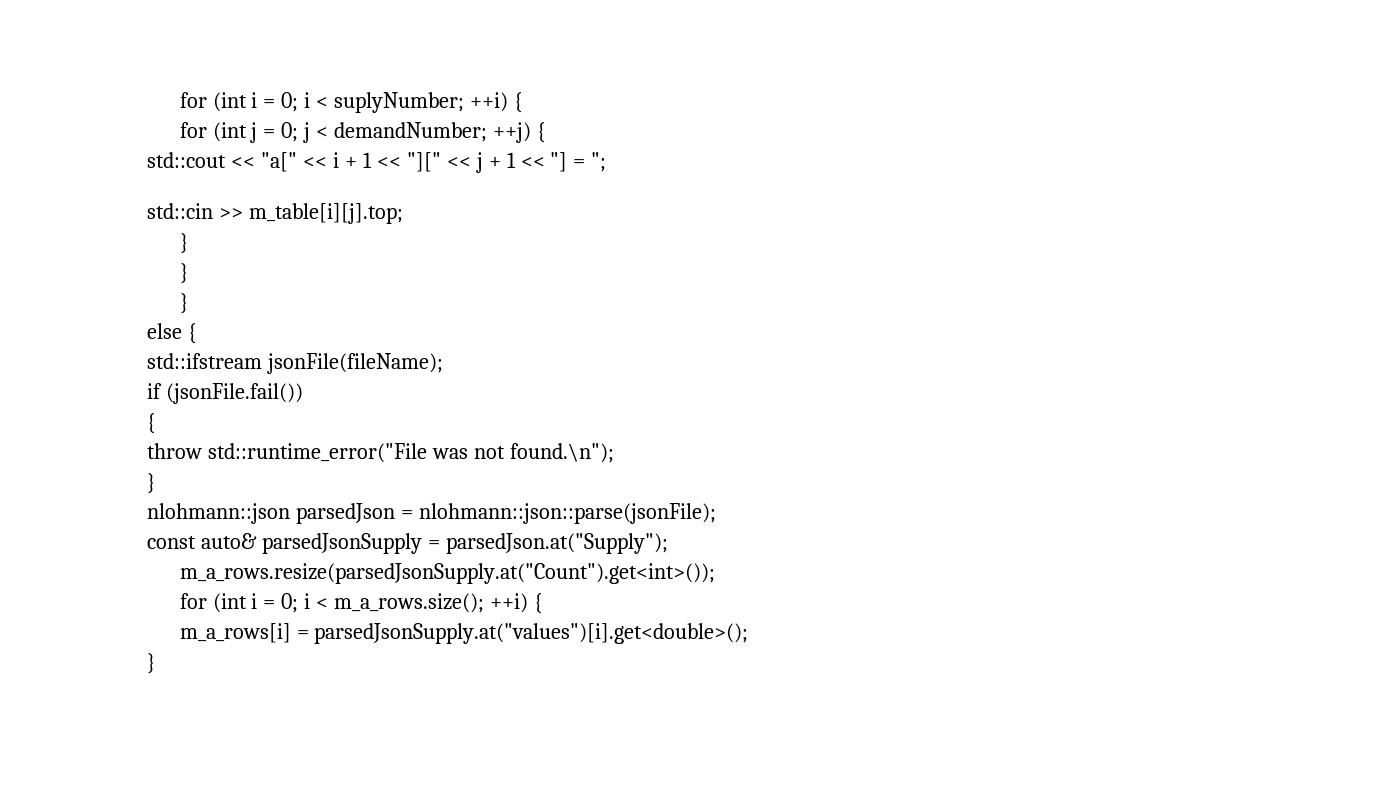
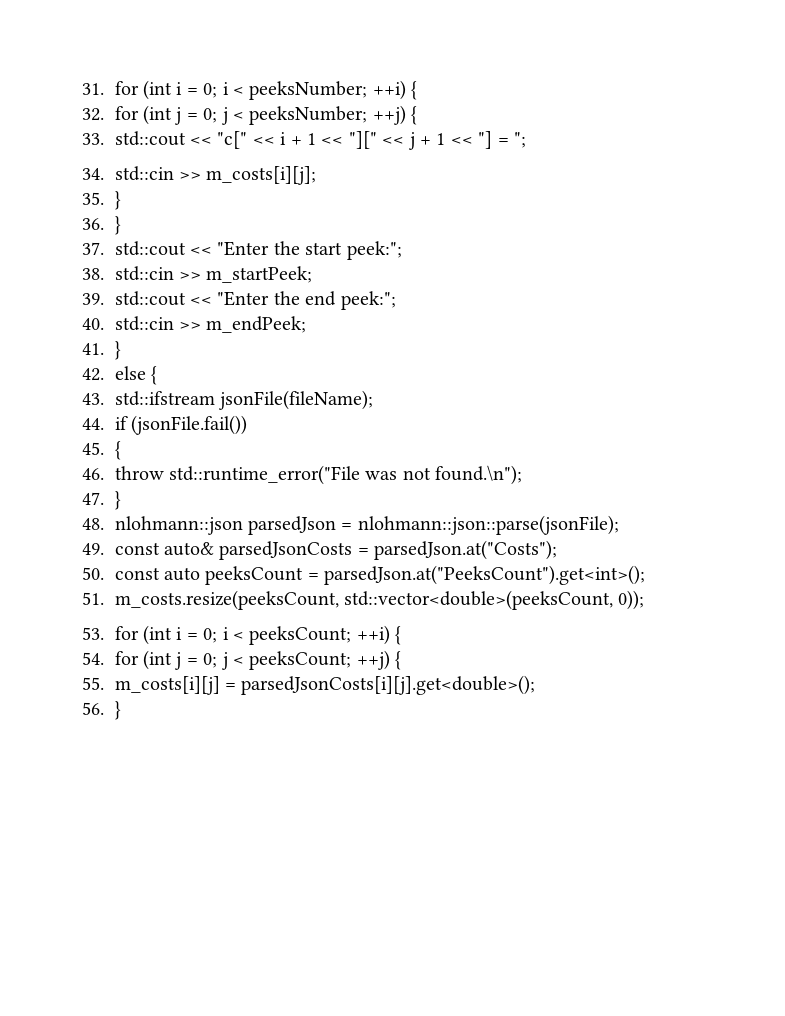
- for (int i = 0; i < suplyNumber; ++i) {
- for (int j = 0; j < demandNumber; ++j) {
- std::cout << "a[" << i + 1 << "][" << j + 1 << "] = ";
+ 31. for (int i = 0; i < peeksNumber; ++i) {
+ 32. for (int j = 0; j < peeksNumber; ++j) {
+ 33. std::cout << "c[" << i + 1 << "][" << j + 1 << "] = ";
- std::cin >> m_table[i][j].top;
- }
- }
- }
- else {
+ 34. std::cin >> m_costs[i][j];
+ 35. }
+ 36. }
+ 37. std::cout << "Enter the start peek:";
+ 38. std::cin >> m_startPeek;
+ 39. std::cout << "Enter the end peek:";
+ 40. std::cin >> m_endPeek;
+ 41. }
+ 42. else {
- std::ifstream jsonFile(fileName);
+ 43. std::ifstream jsonFile(fileName);
- if (jsonFile.fail())
- {
- throw std::runtime_error("File was not found.\n");
- }
- nlohmann::json parsedJson = nlohmann::json::parse(jsonFile);
+ 44. if (jsonFile.fail())
+ 45. {
+ 46. throw std::runtime_error("File was not found.\n");
+ 47. }
+ 48. nlohmann::json parsedJson = nlohmann::json::parse(jsonFile);
- const auto& parsedJsonSupply = parsedJson.at("Supply");
- m_a_rows.resize(parsedJsonSupply.at("Count").get<int>());
- for (int i = 0; i < m_a_rows.size(); ++i) {
- m_a_rows[i] = parsedJsonSupply.at("values")[i].get<double>();
- }
+ 49. const auto& parsedJsonCosts = parsedJson.at("Costs");
+ 50. const auto peeksCount = parsedJson.at("PeeksCount").get<int>();
+ 51. m_costs.resize(peeksCount, std::vector<double>(peeksCount, 0));
+ 53. for (int i = 0; i < peeksCount; ++i) {
+ 54. for (int j = 0; j < peeksCount; ++j) {
+ 55. m_costs[i][j] = parsedJsonCosts[i][j].get<double>();
+ 56. }

